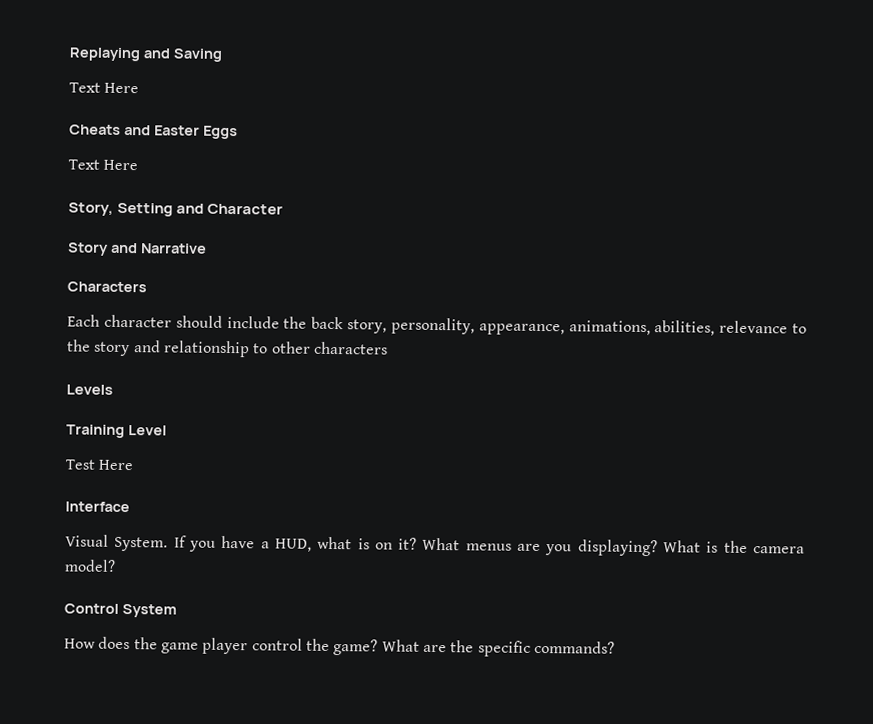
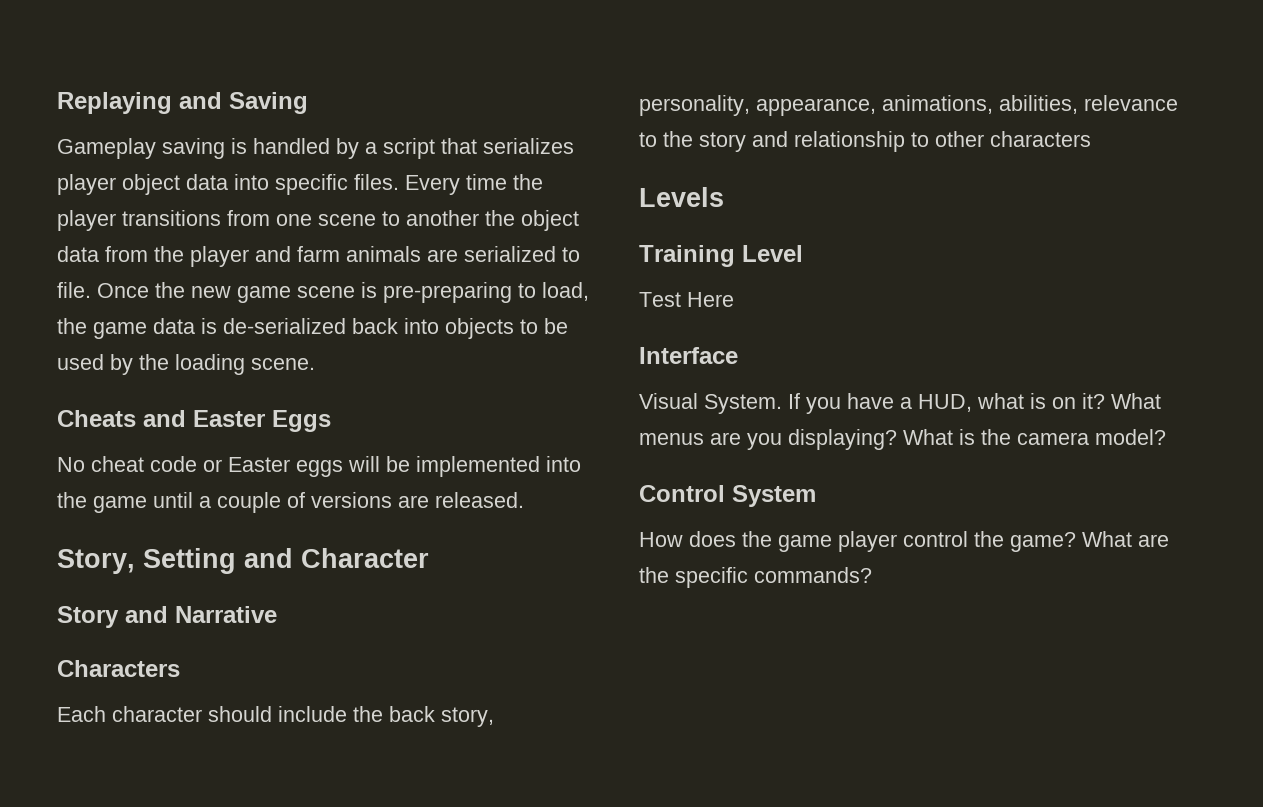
  Replaying and Saving
- Text Here
+ Gameplay saving is handled by a script that serializes player object data into specific files. Every time the player transitions from one scene to another the object data from the player and farm animals are serialized to file. Once the new game scene is pre-preparing to load, the game data is de-serialized back into objects to be used by the loading scene.
  Cheats and Easter Eggs
- Text Here
+ No cheat code or Easter eggs will be implemented into the game until a couple of versions are released.

